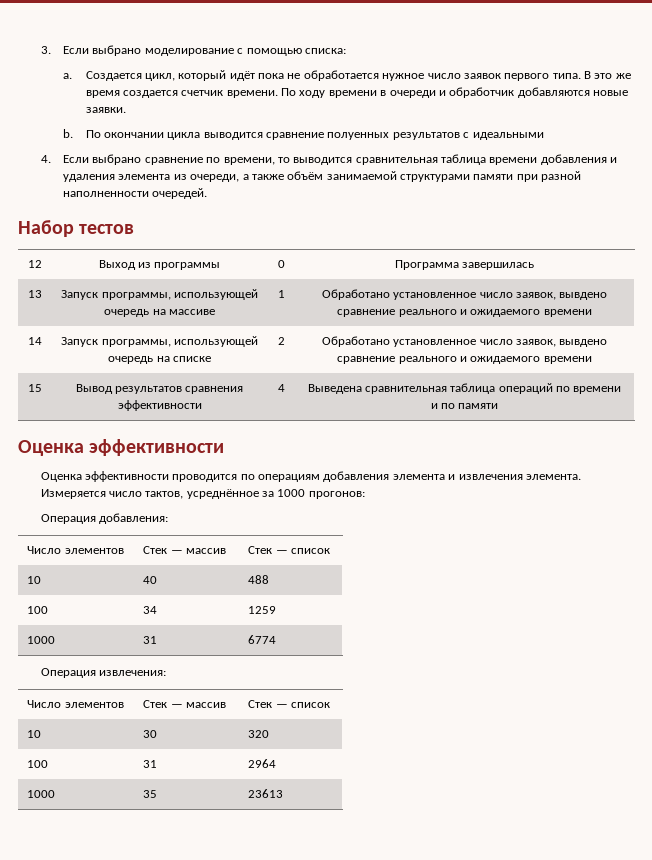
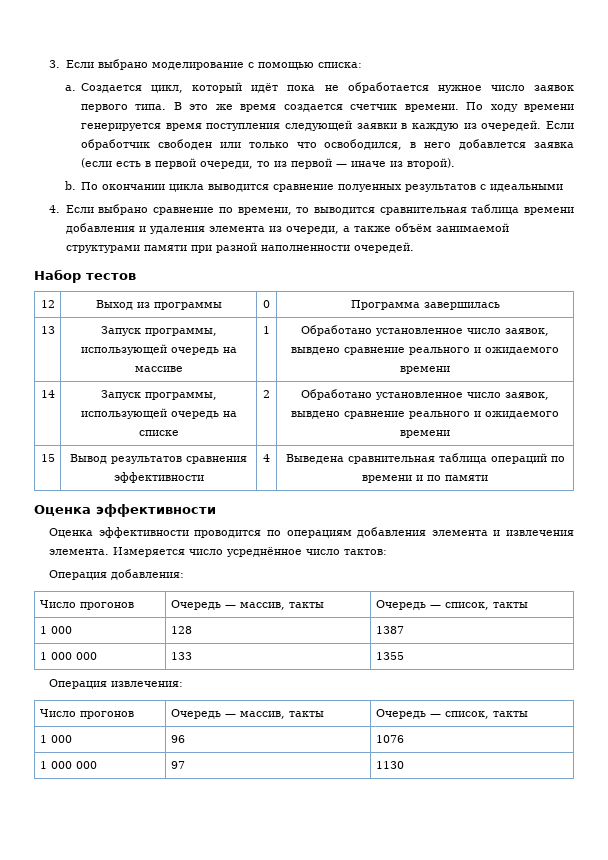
- По ходу времени в очереди и обработчик добавляются новые заявки.
+ По ходу времени генерируется время поступления следующей заявки в каждую из очередей. Если обработчик свободен или только что освободился, в него добавлется заявка (если есть в первой очереди, то из первой — иначе из второй).
- Измеряется число тактов, усреднённое за 1000 прогонов:
+ Измеряется число усреднённое число тактов:
  Операция добавления:
- Число элементов | Стек — массив | Стек — список
- 10 | 40 | 488
- 100 | 34 | 1259
- 1000 | 31 | 6774
+ Число прогонов | Очередь — массив, такты | Очередь — список, такты
+ 1 000 | 128 | 1387
+ 1 000 000 | 133 | 1355
  Операция извлечения:
- Число элементов | Стек — массив | Стек — список
- 10 | 30 | 320
- 100 | 31 | 2964
- 1000 | 35 | 23613
+ Число прогонов | Очередь — массив, такты | Очередь — список, такты
+ 1 000 | 96 | 1076
+ 1 000 000 | 97 | 1130

